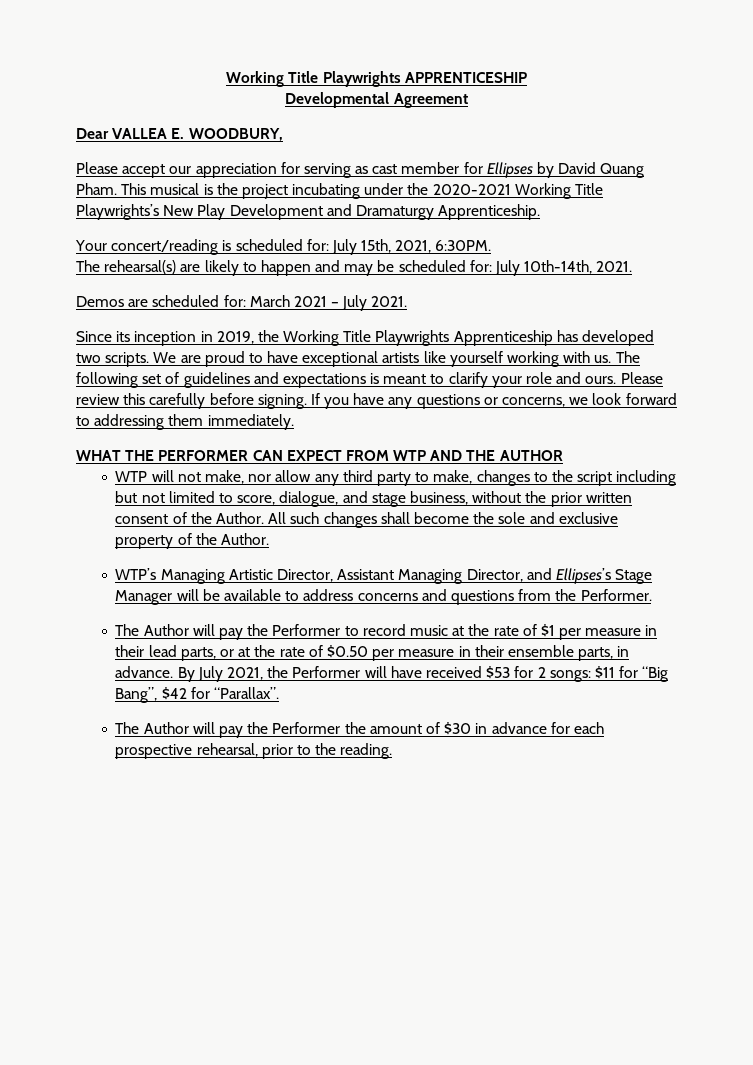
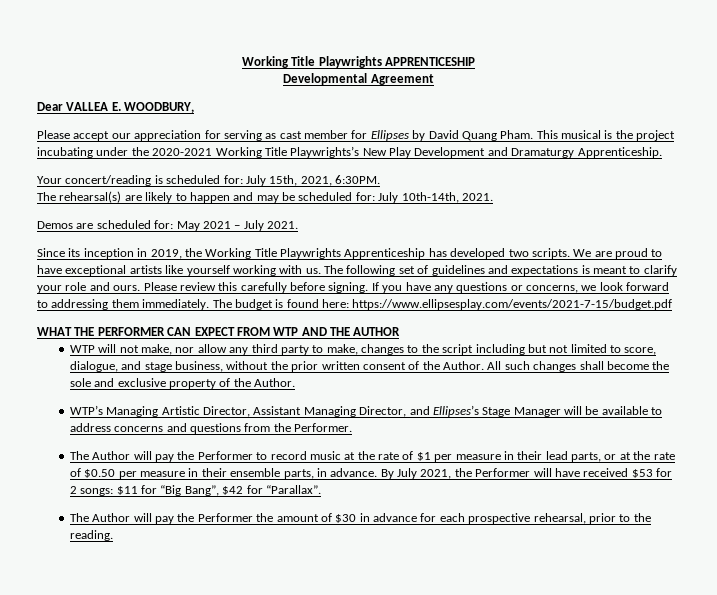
- Demos are scheduled for: March 2021 – July 2021.
+ Demos are scheduled for: May 2021 – July 2021.
+ The budget is found here: https://www.ellipsesplay.com/events/2021-7-15/budget.pdf

